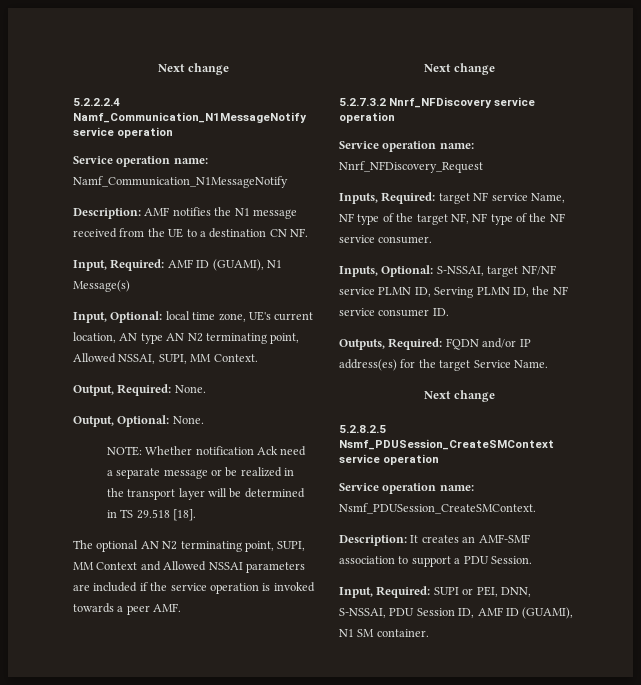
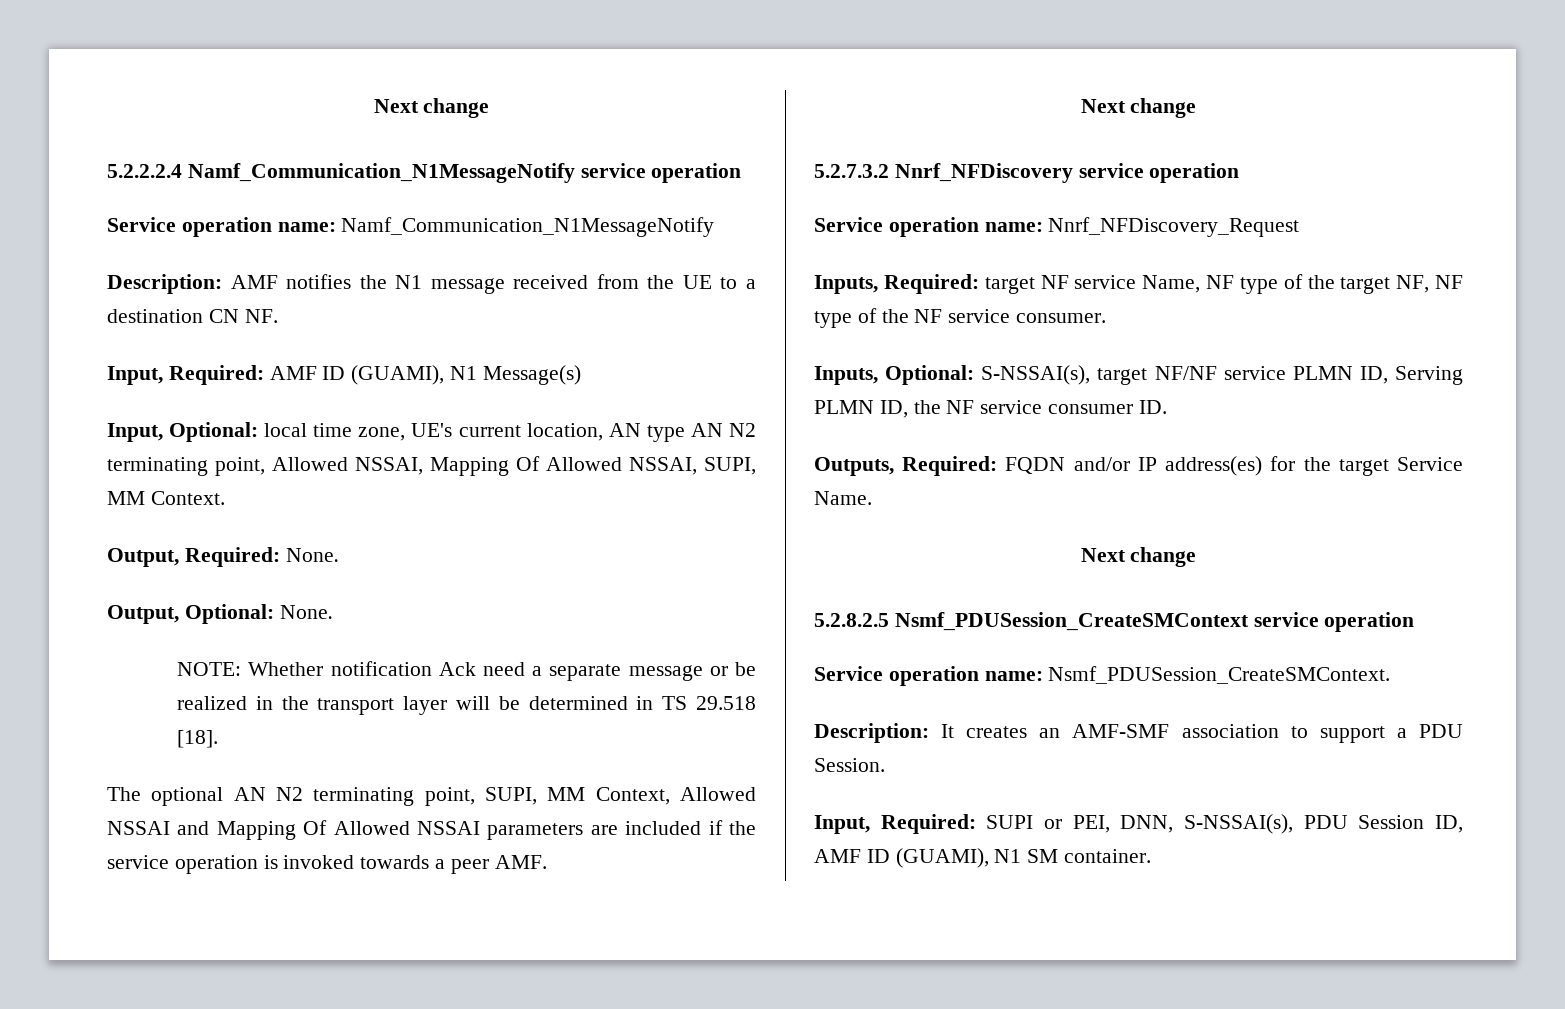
- Input, Optional: local time zone, UE's current location, AN type AN N2 terminating point, Allowed NSSAI, SUPI, MM Context.
+ Input, Optional: local time zone, UE's current location, AN type AN N2 terminating point, Allowed NSSAI, Mapping Of Allowed NSSAI, SUPI, MM Context.
- The optional AN N2 terminating point, SUPI, MM Context and Allowed NSSAI parameters are included if the service operation is invoked towards a peer AMF.
+ The optional AN N2 terminating point, SUPI, MM Context, Allowed NSSAI and Mapping Of Allowed NSSAI parameters are included if the service operation is invoked towards a peer AMF.
- Inputs, Optional: S-NSSAI, target NF/NF service PLMN ID, Serving PLMN ID, the NF service consumer ID.
+ Inputs, Optional: S-NSSAI(s), target NF/NF service PLMN ID, Serving PLMN ID, the NF service consumer ID.
- Input, Required: SUPI or PEI, DNN, S-NSSAI, PDU Session ID, AMF ID (GUAMI), N1 SM container.
+ Input, Required: SUPI or PEI, DNN, S-NSSAI(s), PDU Session ID, AMF ID (GUAMI), N1 SM container.

